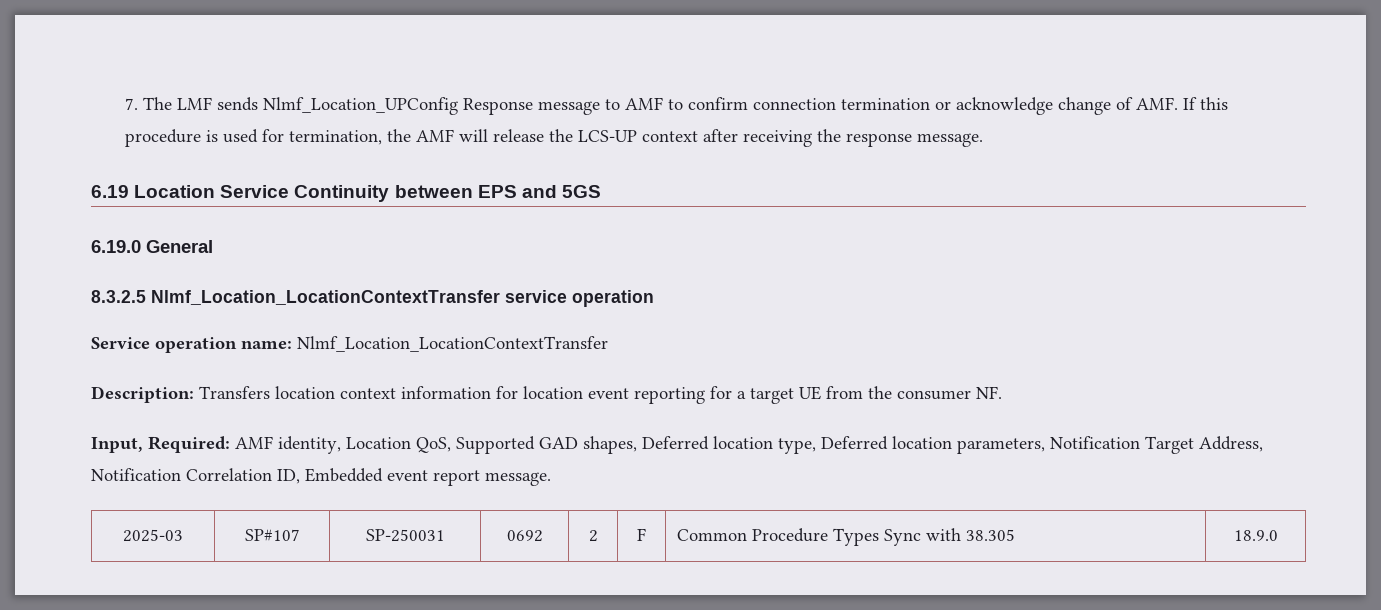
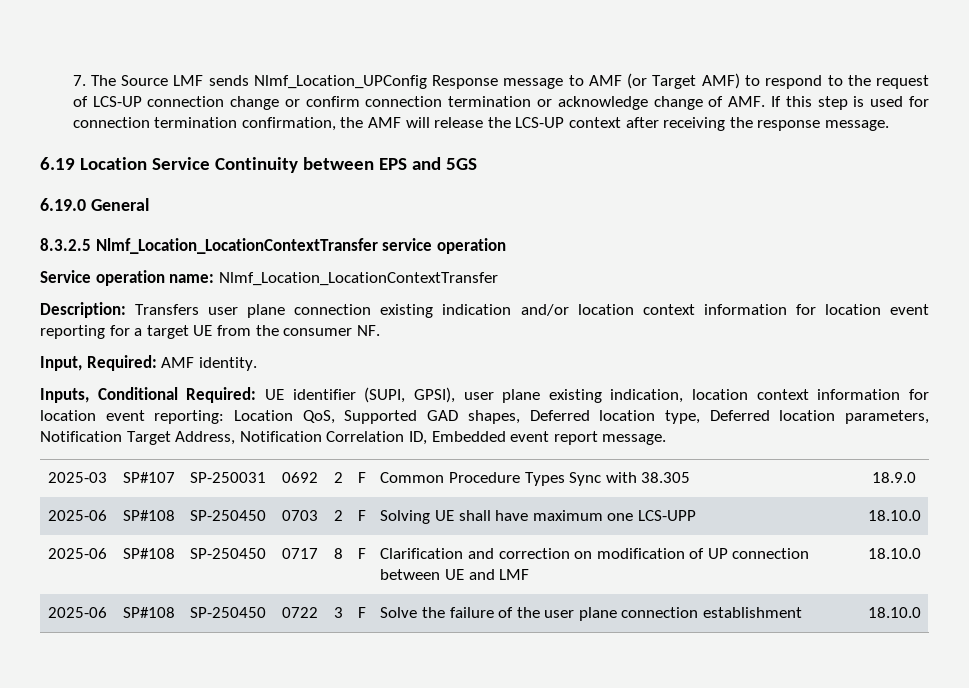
- 7. The LMF sends Nlmf_Location_UPConfig Response message to AMF to confirm connection termination or acknowledge change of AMF. If this procedure is used for termination, the AMF will release the LCS-UP context after receiving the response message.
+ 7. The Source LMF sends Nlmf_Location_UPConfig Response message to AMF (or Target AMF) to respond to the request of LCS-UP connection change or confirm connection termination or acknowledge change of AMF. If this step is used for connection termination confirmation, the AMF will release the LCS-UP context after receiving the response message.
- Description: Transfers location context information for location event reporting for a target UE from the consumer NF.
+ Description: Transfers user plane connection existing indication and/or location context information for location event reporting for a target UE from the consumer NF.
- Input, Required: AMF identity, Location QoS, Supported GAD shapes, Deferred location type, Deferred location parameters, Notification Target Address, Notification Correlation ID, Embedded event report message.
+ Input, Required: AMF identity.
+ Inputs, Conditional Required: UE identifier (SUPI, GPSI), user plane existing indication, location context information for location event reporting: Location QoS, Supported GAD shapes, Deferred location type, Deferred location parameters, Notification Target Address, Notification Correlation ID, Embedded event report message.
+ 2025-06 | SP#108 | SP-250450 | 0703 | 2 | F | Solving UE shall have maximum one LCS-UPP | 18.10.0
+ 2025-06 | SP#108 | SP-250450 | 0717 | 8 | F | Clarification and correction on modification of UP connection between UE and LMF | 18.10.0
+ 2025-06 | SP#108 | SP-250450 | 0722 | 3 | F | Solve the failure of the user plane connection establishment | 18.10.0

